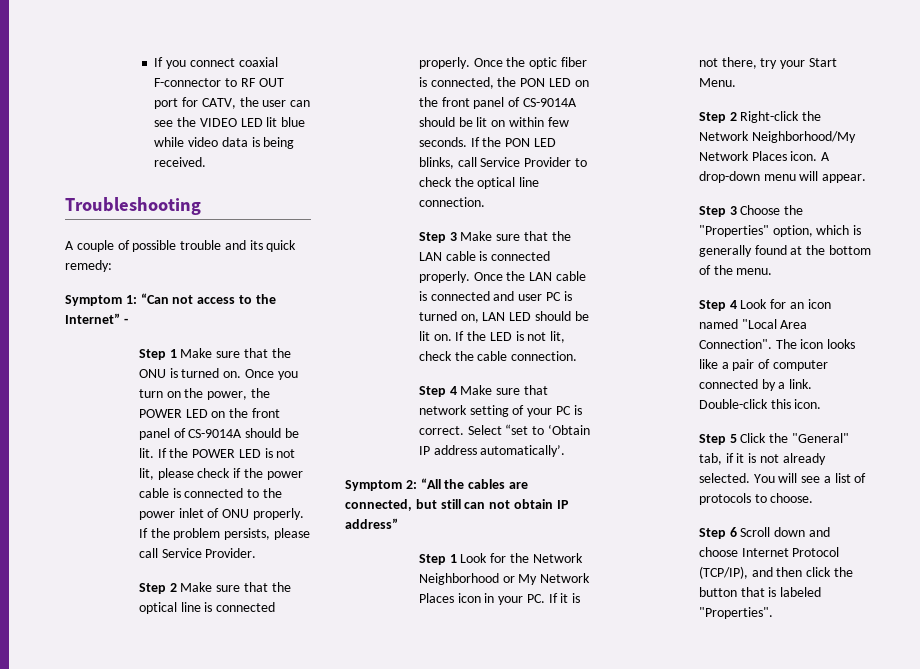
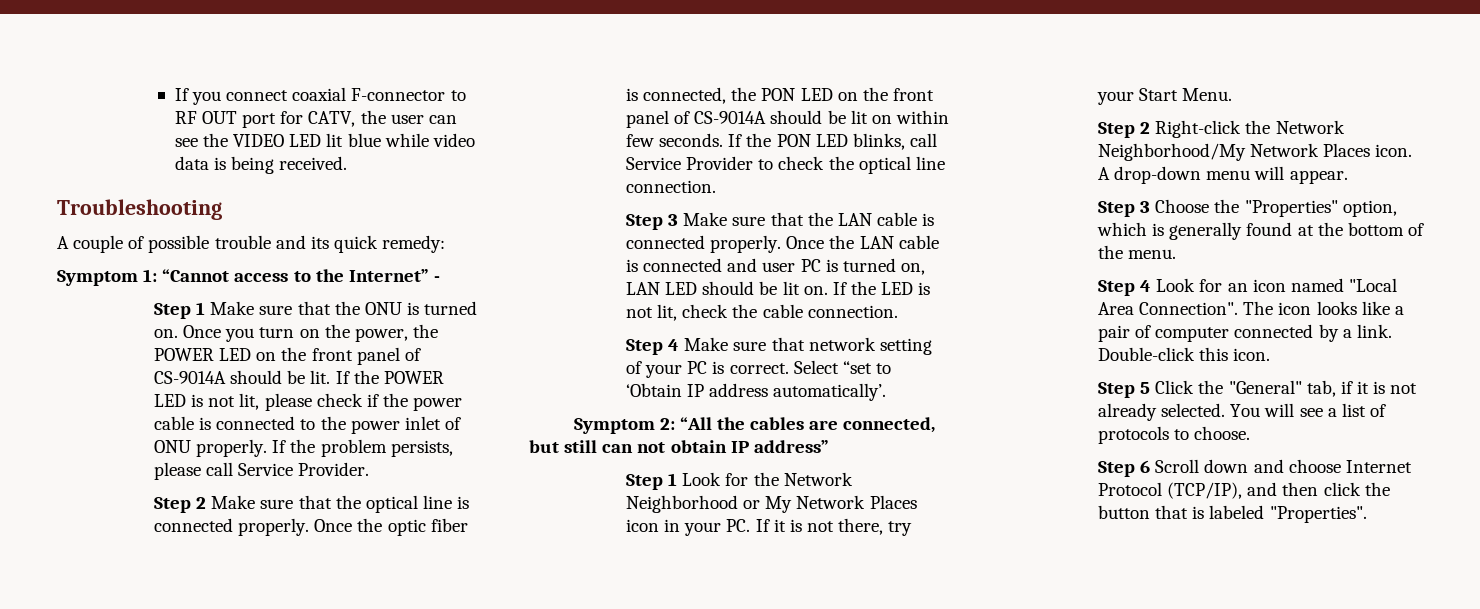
- Symptom 1: “Can not access to the Internet” -
+ Symptom 1: “Cannot access to the Internet” -

